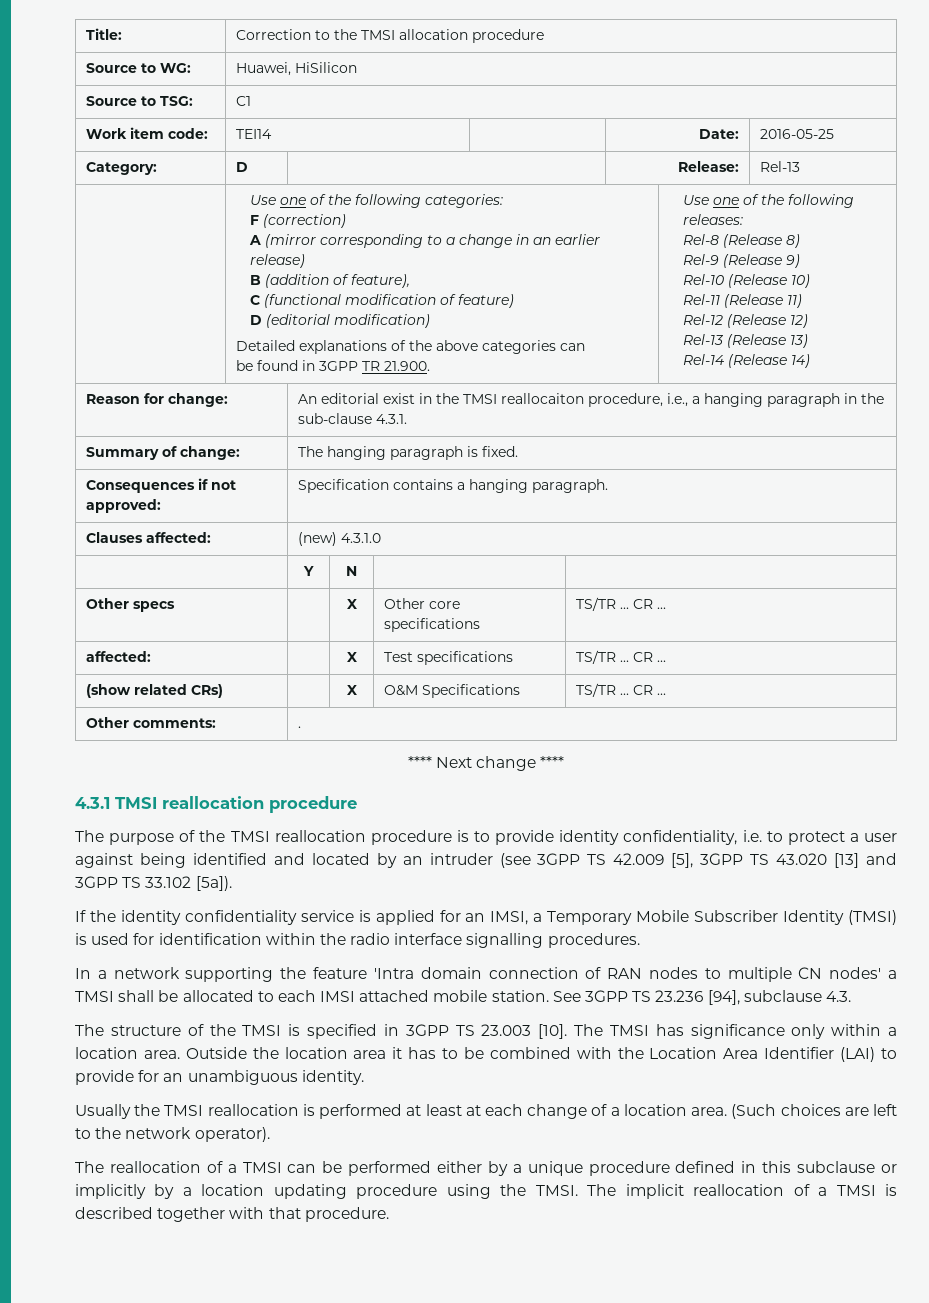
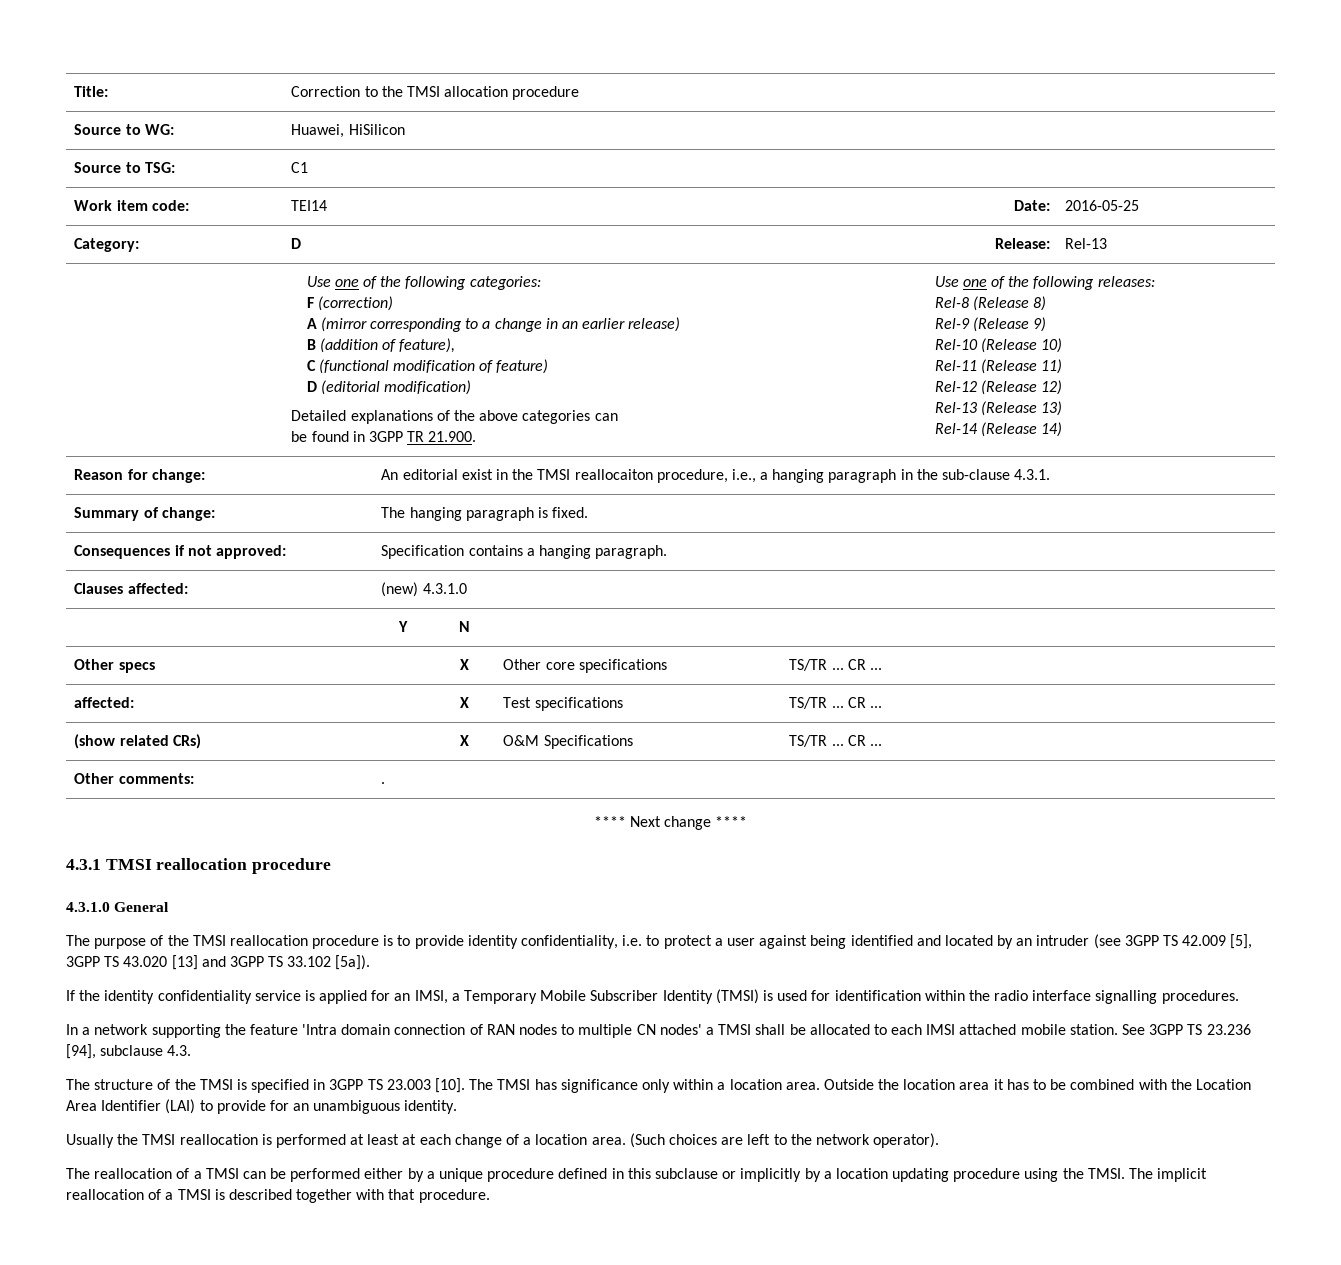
+ 4.3.1.0 General

